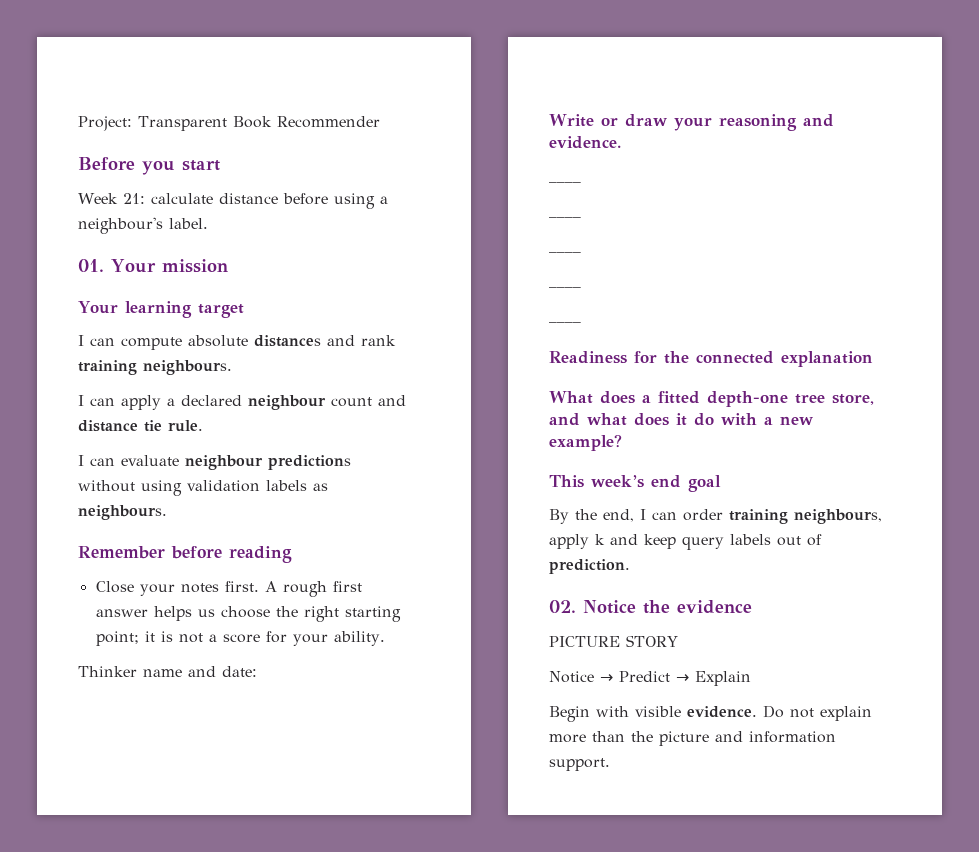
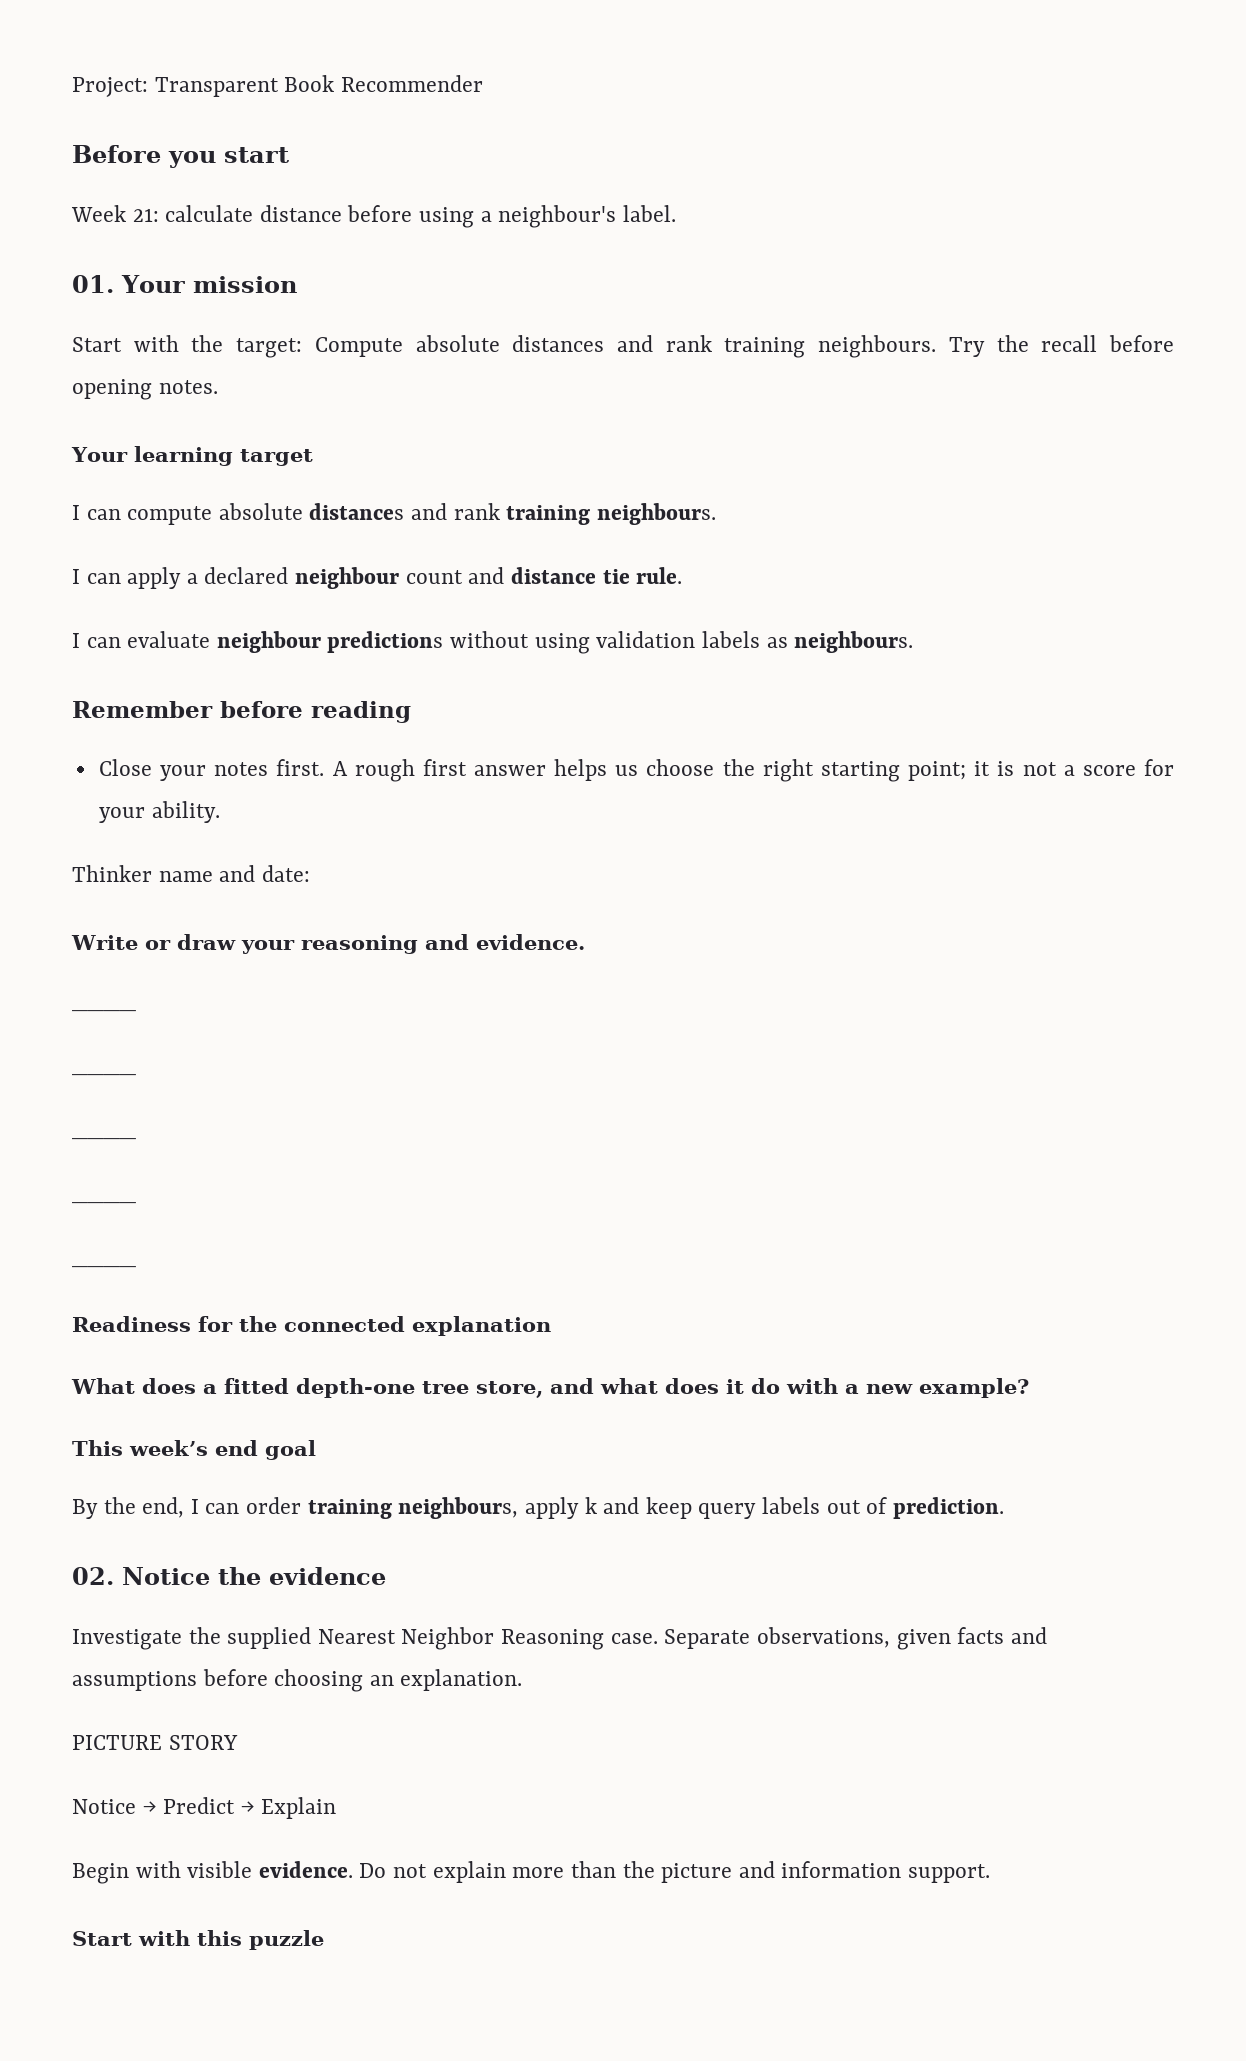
+ Start with the target: Compute absolute distances and rank training neighbours. Try the recall before opening notes.
+ Investigate the supplied Nearest Neighbor Reasoning case. Separate observations, given facts and assumptions before choosing an explanation.
+ Start with this puzzle

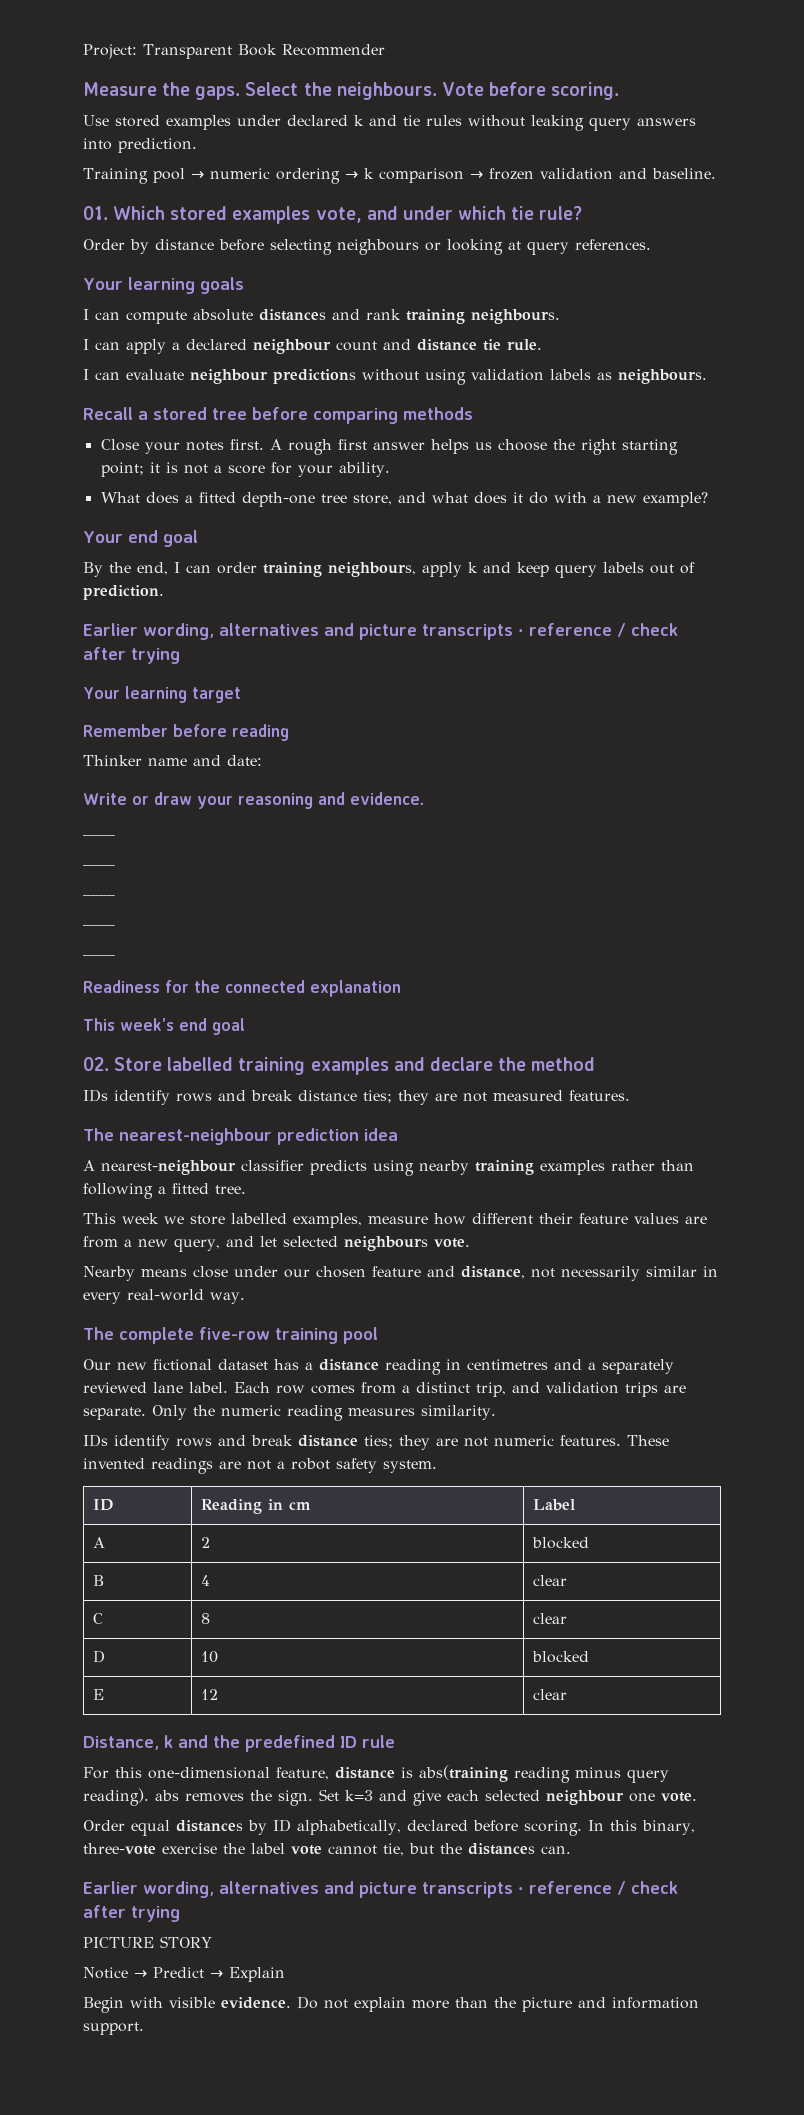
- Before you start
- Week 21: calculate distance before using a neighbour's label.
- 01. Your mission
- Start with the target: Compute absolute distances and rank training neighbours. Try the recall before opening notes.
- Your learning target
+ Measure the gaps. Select the neighbours. Vote before scoring.
+ Use stored examples under declared k and tie rules without leaking query answers into prediction.
+ Training pool → numeric ordering → k comparison → frozen validation and baseline.
+ 01. Which stored examples vote, and under which tie rule?
+ Order by distance before selecting neighbours or looking at query references.
+ Your learning goals
- Remember before reading
+ Recall a stored tree before comparing methods
+ What does a fitted depth-one tree store, and what does it do with a new example?
+ Your end goal
+ By the end, I can order training neighbours, apply k and keep query labels out of prediction.
+ Earlier wording, alternatives and picture transcripts · reference / check after trying
+ Your learning target
+ Remember before reading
- What does a fitted depth-one tree store, and what does it do with a new example?
  This week’s end goal
- By the end, I can order training neighbours, apply k and keep query labels out of prediction.
- 02. Notice the evidence
- Investigate the supplied Nearest Neighbor Reasoning case. Separate observations, given facts and assumptions before choosing an explanation.
+ 02. Store labelled training examples and declare the method
+ IDs identify rows and break distance ties; they are not measured features.
+ The nearest-neighbour prediction idea
+ A nearest-neighbour classifier predicts using nearby training examples rather than following a fitted tree.
+ This week we store labelled examples, measure how different their feature values are from a new query, and let selected neighbours vote.
+ Nearby means close under our chosen feature and distance, not necessarily similar in every real-world way.
+ The complete five-row training pool
+ Our new fictional dataset has a distance reading in centimetres and a separately reviewed lane label. Each row comes from a distinct trip, and validation trips are separate. Only the numeric reading measures similarity.
+ IDs identify rows and break distance ties; they are not numeric features. These invented readings are not a robot safety system.
+ ID | Reading in cm | Label
+ A | 2 | blocked
+ B | 4 | clear
+ C | 8 | clear
+ D | 10 | blocked
+ E | 12 | clear
+ Distance, k and the predefined ID rule
+ For this one-dimensional feature, distance is abs(training reading minus query reading). abs removes the sign. Set k=3 and give each selected neighbour one vote.
+ Order equal distances by ID alphabetically, declared before scoring. In this binary, three-vote exercise the label vote cannot tie, but the distances can.
+ Earlier wording, alternatives and picture transcripts · reference / check after trying
- Start with this puzzle

